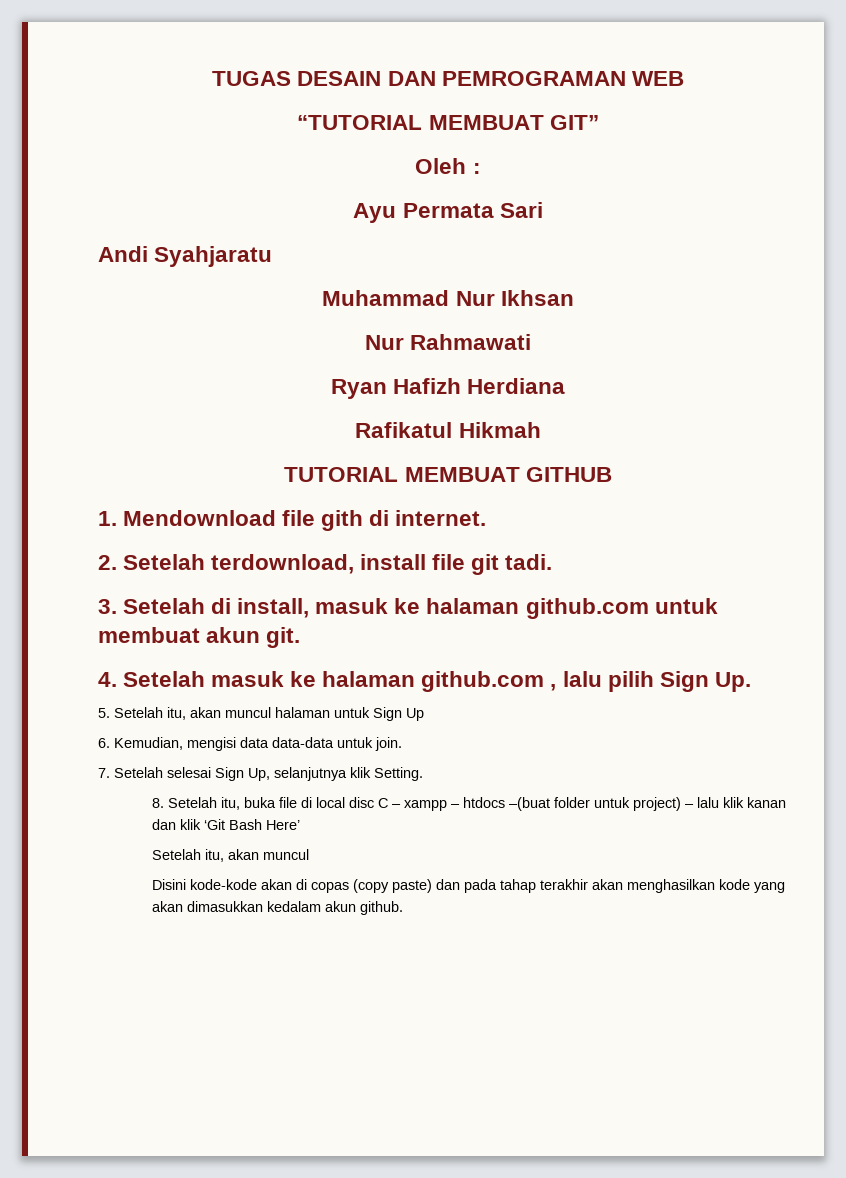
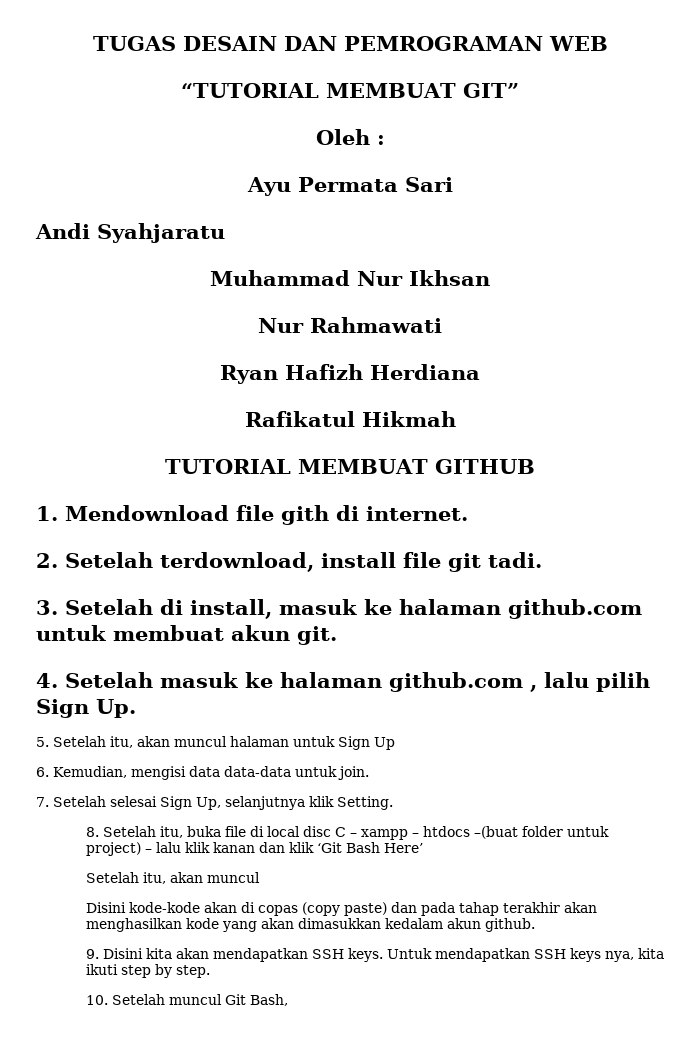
+ 9. Disini kita akan mendapatkan SSH keys. Untuk mendapatkan SSH keys nya, kita ikuti step by step.
+ 10. Setelah muncul Git Bash,

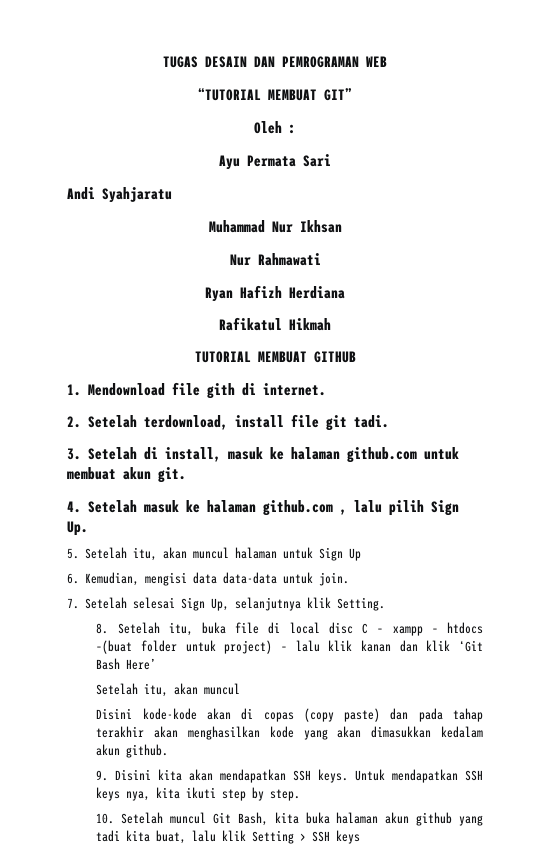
- 10. Setelah muncul Git Bash,
+ 10. Setelah muncul Git Bash, kita buka halaman akun github yang tadi kita buat, lalu klik Setting > SSH keys

